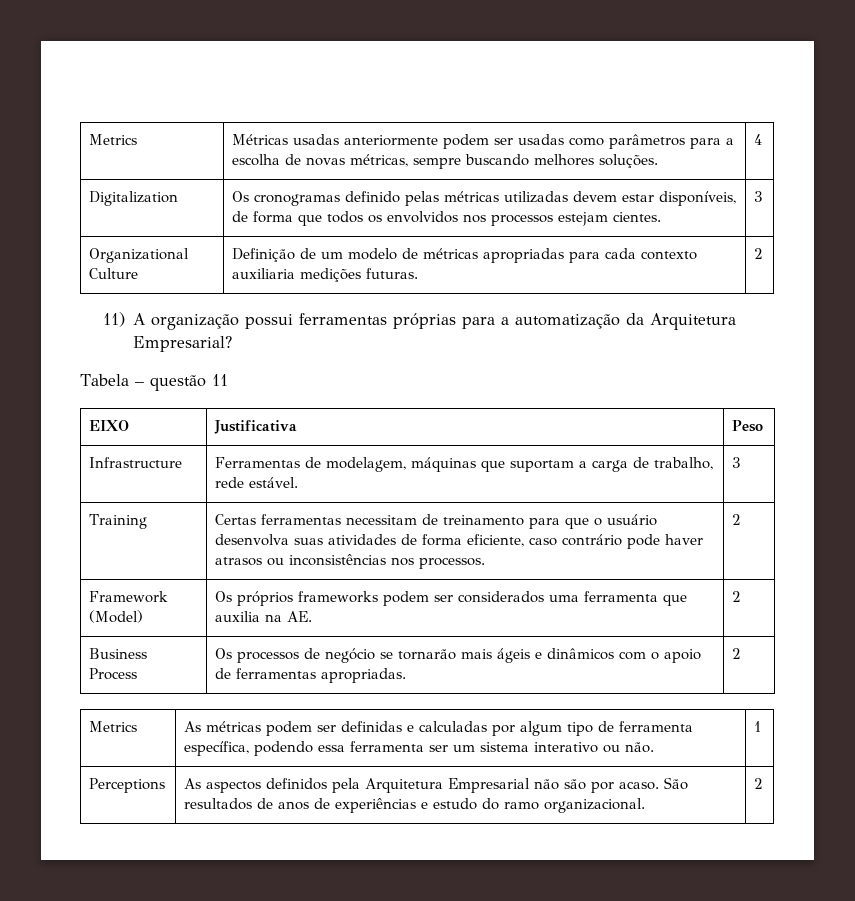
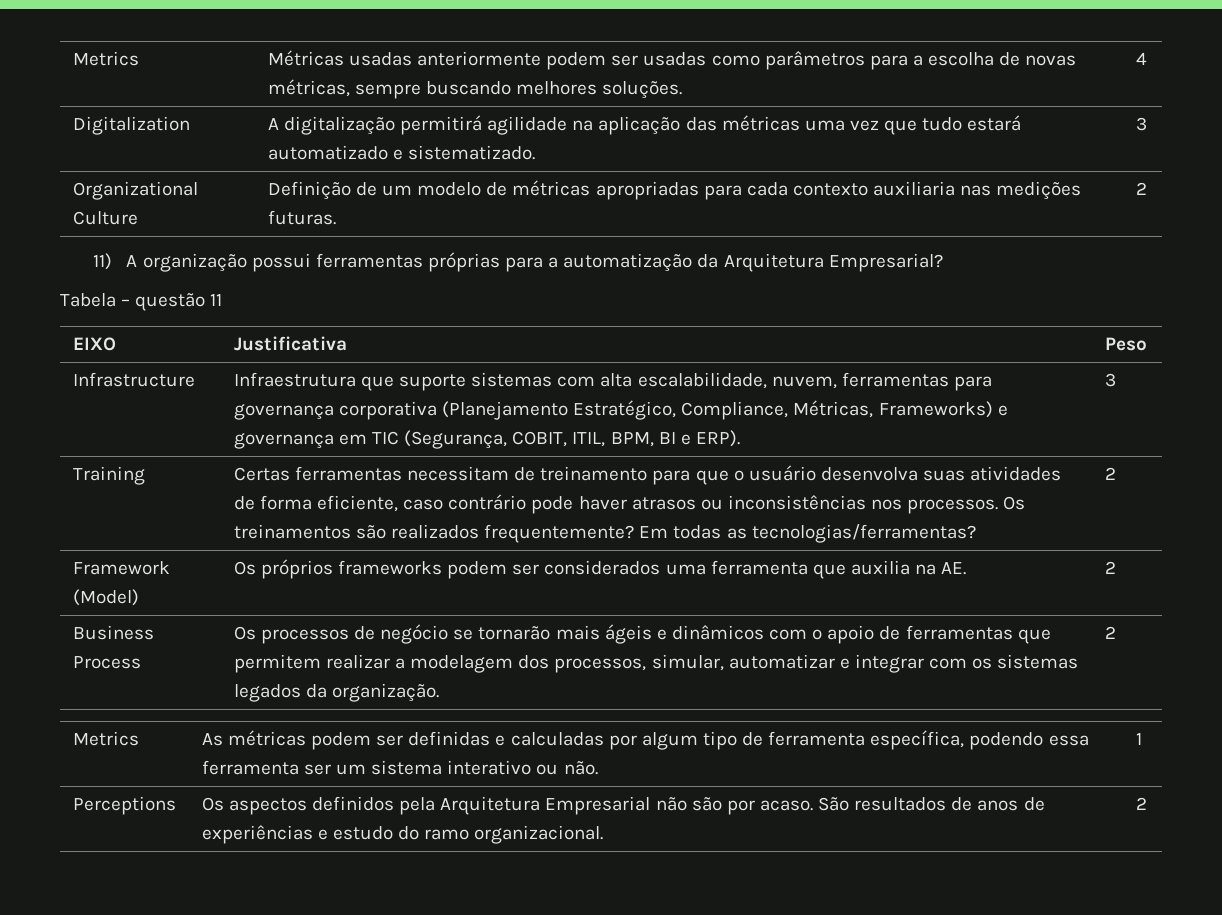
- Digitalization | Os cronogramas definido pelas métricas utilizadas devem estar disponíveis, de forma que todos os envolvidos nos processos estejam cientes. | 3
+ Digitalization | A digitalização permitirá agilidade na aplicação das métricas uma vez que tudo estará automatizado e sistematizado. | 3
- Organizational Culture | Definição de um modelo de métricas apropriadas para cada contexto auxiliaria medições futuras. | 2
+ Organizational Culture | Definição de um modelo de métricas apropriadas para cada contexto auxiliaria nas medições futuras. | 2
- Infrastructure | Ferramentas de modelagem, máquinas que suportam a carga de trabalho, rede estável. | 3
+ Infrastructure | Infraestrutura que suporte sistemas com alta escalabilidade, nuvem, ferramentas para governança corporativa (Planejamento Estratégico, Compliance, Métricas, Frameworks) e governança em TIC (Segurança, COBIT, ITIL, BPM, BI e ERP). | 3
- Training | Certas ferramentas necessitam de treinamento para que o usuário desenvolva suas atividades de forma eficiente, caso contrário pode haver atrasos ou inconsistências nos processos. | 2
+ Training | Certas ferramentas necessitam de treinamento para que o usuário desenvolva suas atividades de forma eficiente, caso contrário pode haver atrasos ou inconsistências nos processos. Os treinamentos são realizados frequentemente? Em todas as tecnologias/ferramentas? | 2
- Business Process | Os processos de negócio se tornarão mais ágeis e dinâmicos com o apoio de ferramentas apropriadas. | 2
+ Business Process | Os processos de negócio se tornarão mais ágeis e dinâmicos com o apoio de ferramentas que permitem realizar a modelagem dos processos, simular, automatizar e integrar com os sistemas legados da organização. | 2
- Perceptions | As aspectos definidos pela Arquitetura Empresarial não são por acaso. São resultados de anos de experiências e estudo do ramo organizacional. | 2
+ Perceptions | Os aspectos definidos pela Arquitetura Empresarial não são por acaso. São resultados de anos de experiências e estudo do ramo organizacional. | 2

